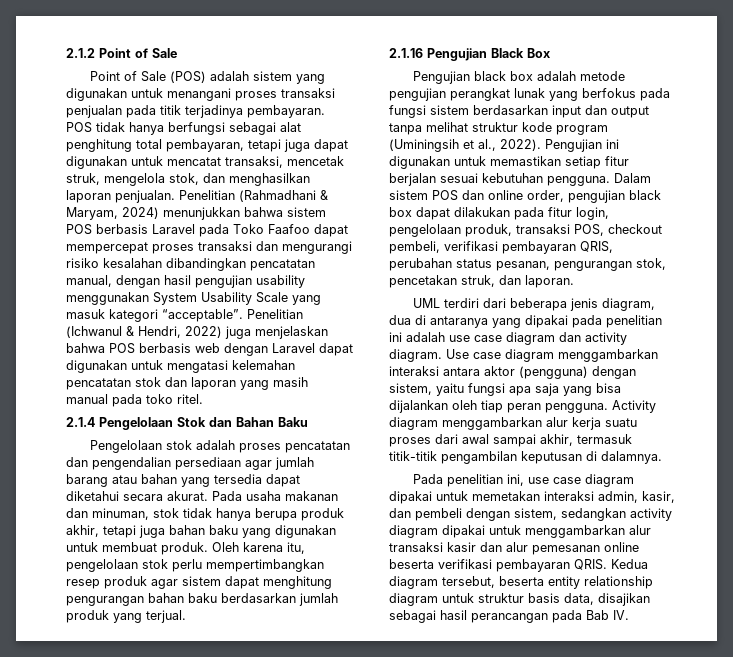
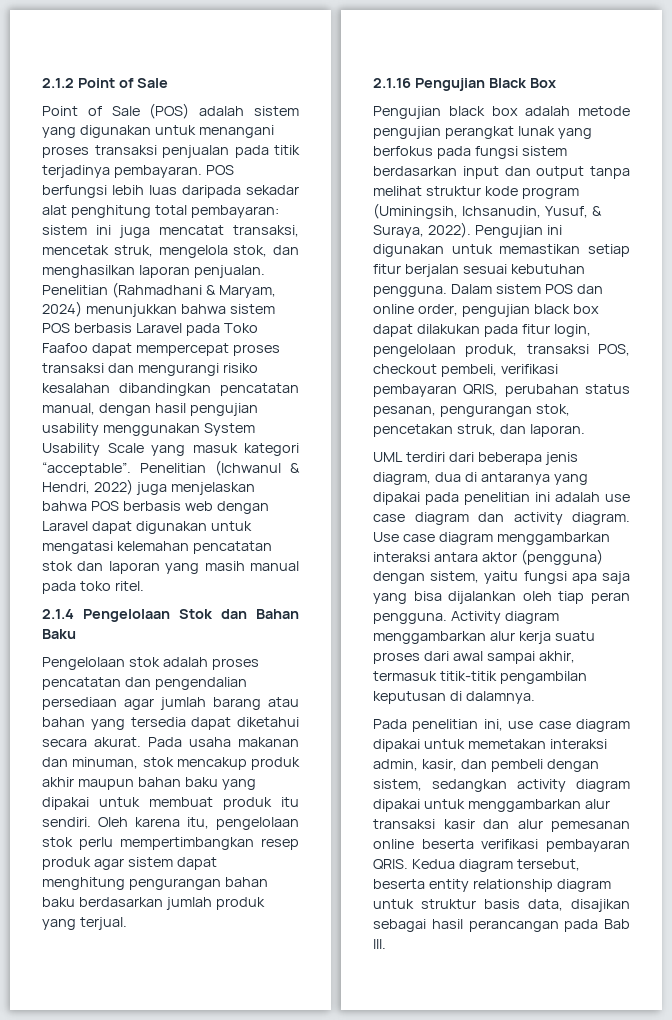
- POS tidak hanya berfungsi sebagai alat penghitung total pembayaran, tetapi juga dapat digunakan untuk mencatat transaksi, mencetak struk, mengelola stok, dan menghasilkan laporan penjualan.
+ POS berfungsi lebih luas daripada sekadar alat penghitung total pembayaran: sistem ini juga mencatat transaksi, mencetak struk, mengelola stok, dan menghasilkan laporan penjualan.
- Pada usaha makanan dan minuman, stok tidak hanya berupa produk akhir, tetapi juga bahan baku yang digunakan untuk membuat produk.
+ Pada usaha makanan dan minuman, stok mencakup produk akhir maupun bahan baku yang dipakai untuk membuat produk itu sendiri.
- Pengujian black box adalah metode pengujian perangkat lunak yang berfokus pada fungsi sistem berdasarkan input dan output tanpa melihat struktur kode program (Uminingsih et al., 2022).
+ Pengujian black box adalah metode pengujian perangkat lunak yang berfokus pada fungsi sistem berdasarkan input dan output tanpa melihat struktur kode program (Uminingsih, Ichsanudin, Yusuf, & Suraya, 2022).
- Kedua diagram tersebut, beserta entity relationship diagram untuk struktur basis data, disajikan sebagai hasil perancangan pada Bab IV.
+ Kedua diagram tersebut, beserta entity relationship diagram untuk struktur basis data, disajikan sebagai hasil perancangan pada Bab III.

